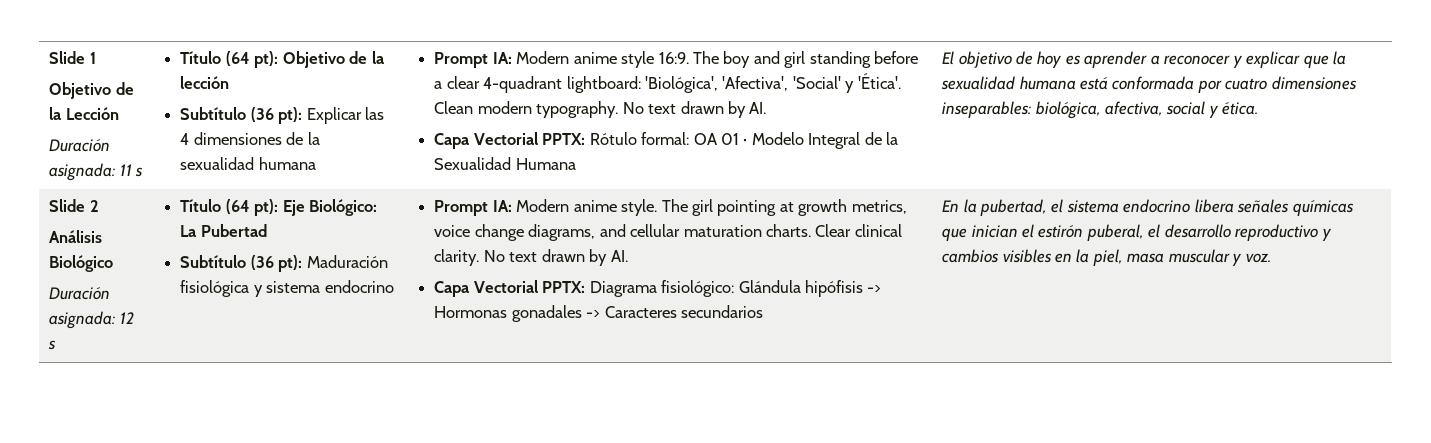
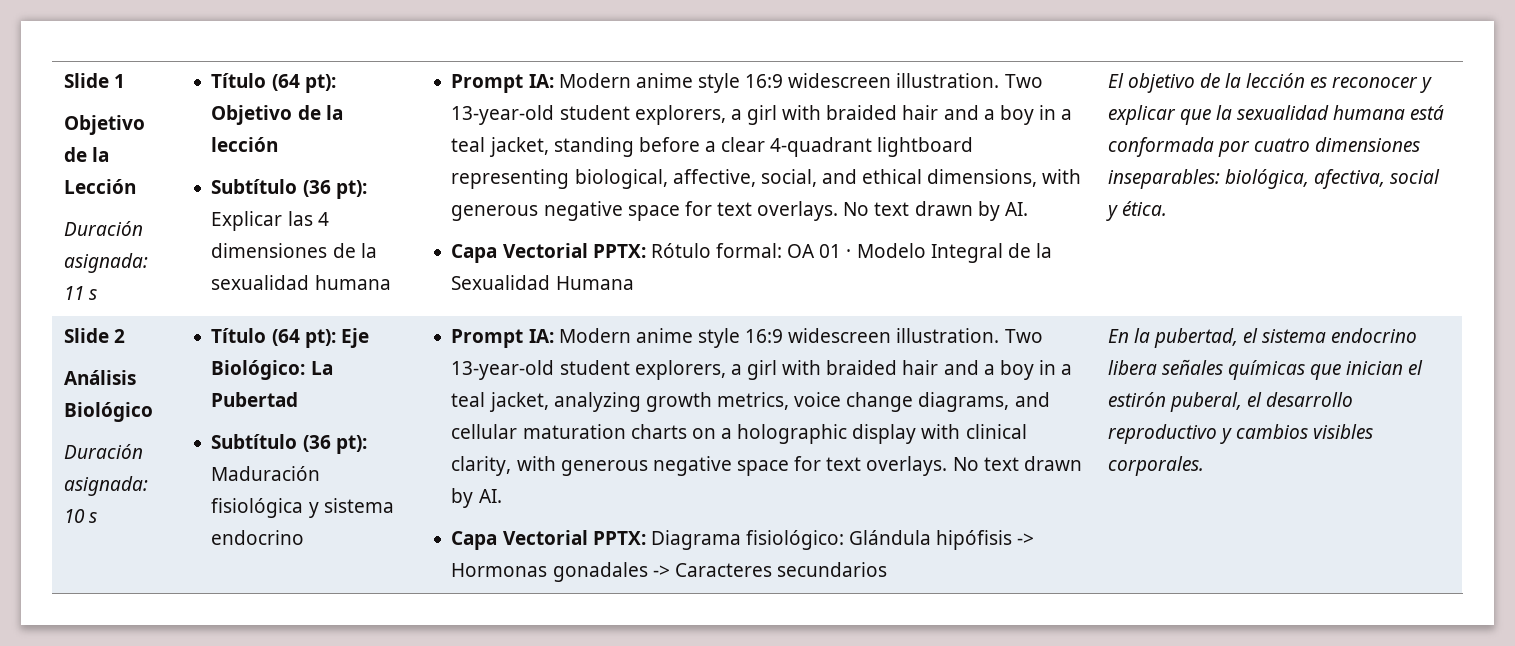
- Prompt IA: Modern anime style 16:9. The boy and girl standing before a clear 4-quadrant lightboard: 'Biológica', 'Afectiva', 'Social' y 'Ética'. Clean modern typography.
+ Prompt IA: Modern anime style 16:9 widescreen illustration. Two 13-year-old student explorers, a girl with braided hair and a boy in a teal jacket, standing before a clear 4-quadrant lightboard representing biological, affective, social, and ethical dimensions, with generous negative space for text overlays.
- El objetivo de hoy es aprender a reconocer y explicar que la sexualidad humana está conformada por cuatro dimensiones inseparables: biológica, afectiva, social y ética.
+ El objetivo de la lección es reconocer y explicar que la sexualidad humana está conformada por cuatro dimensiones inseparables: biológica, afectiva, social y ética.
- Duración asignada: 12 s
+ Duración asignada: 10 s
- Prompt IA: Modern anime style. The girl pointing at growth metrics, voice change diagrams, and cellular maturation charts. Clear clinical clarity.
+ Prompt IA: Modern anime style 16:9 widescreen illustration. Two 13-year-old student explorers, a girl with braided hair and a boy in a teal jacket, analyzing growth metrics, voice change diagrams, and cellular maturation charts on a holographic display with clinical clarity, with generous negative space for text overlays.
- En la pubertad, el sistema endocrino libera señales químicas que inician el estirón puberal, el desarrollo reproductivo y cambios visibles en la piel, masa muscular y voz.
+ En la pubertad, el sistema endocrino libera señales químicas que inician el estirón puberal, el desarrollo reproductivo y cambios visibles corporales.

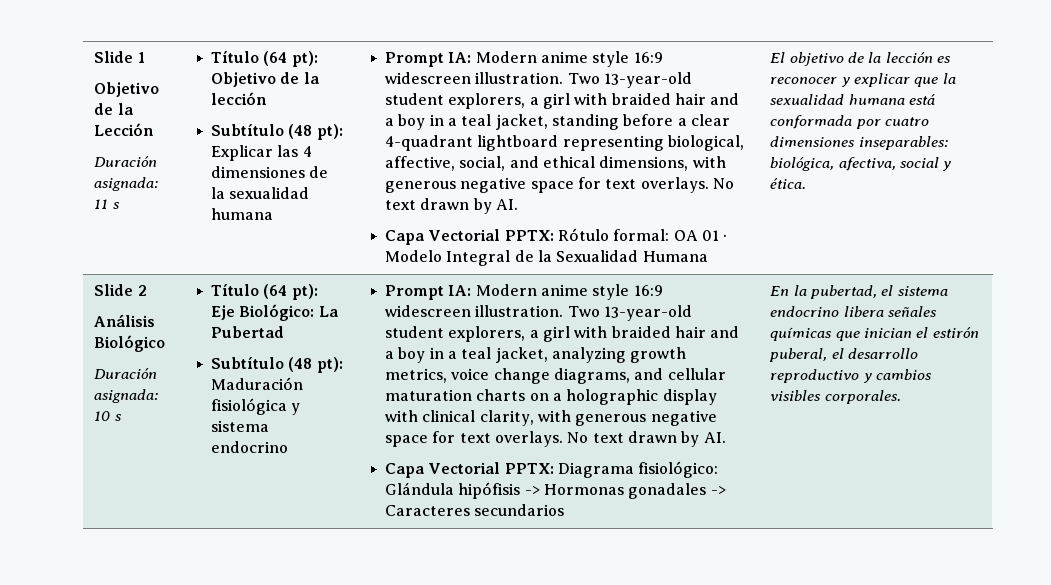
- Subtítulo (36 pt): Explicar las 4 dimensiones de la sexualidad humana
+ Subtítulo (48 pt): Explicar las 4 dimensiones de la sexualidad humana
- Subtítulo (36 pt): Maduración fisiológica y sistema endocrino
+ Subtítulo (48 pt): Maduración fisiológica y sistema endocrino

